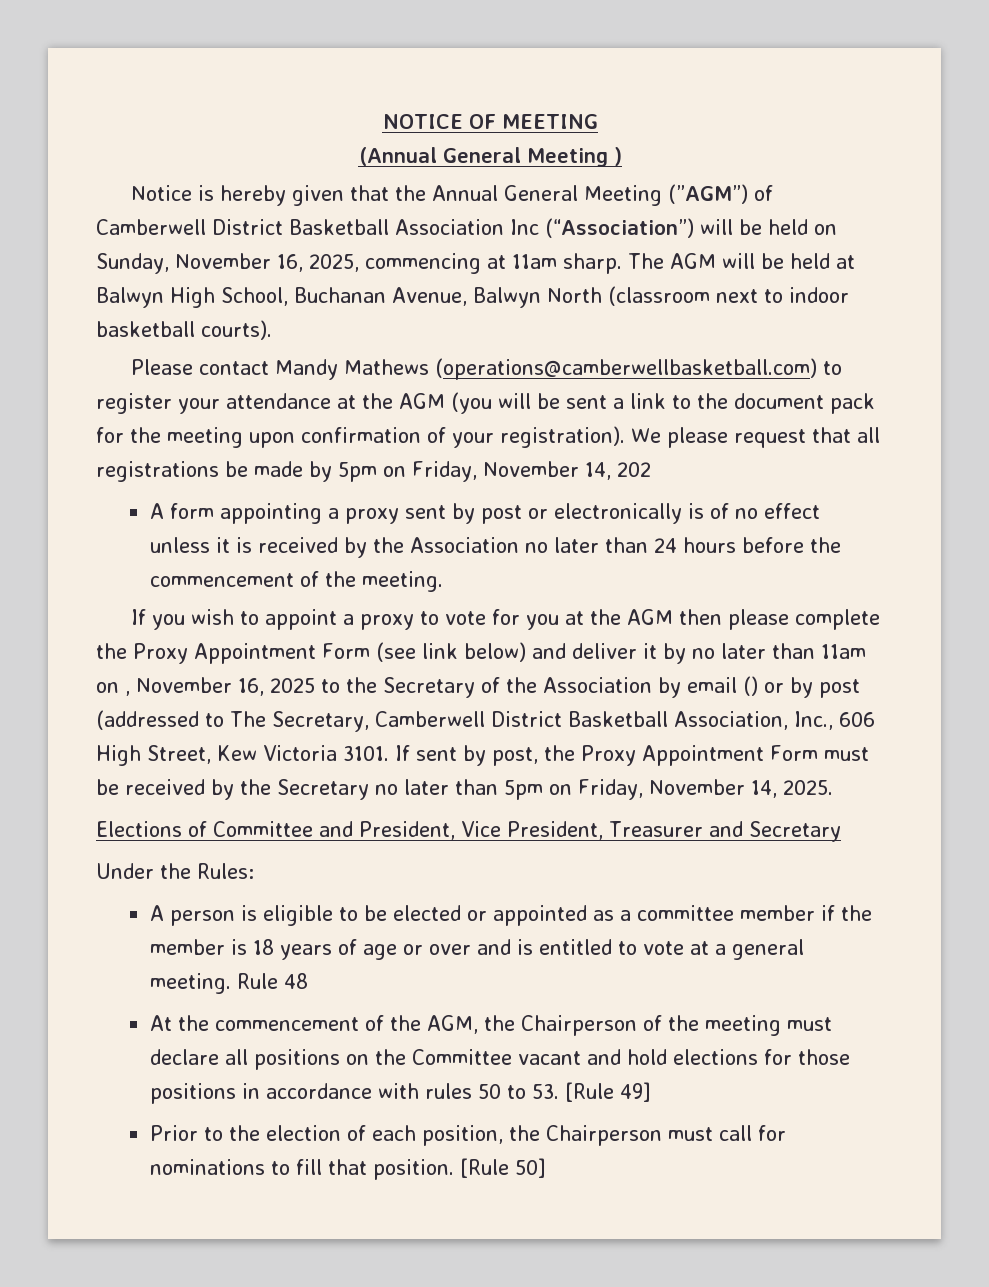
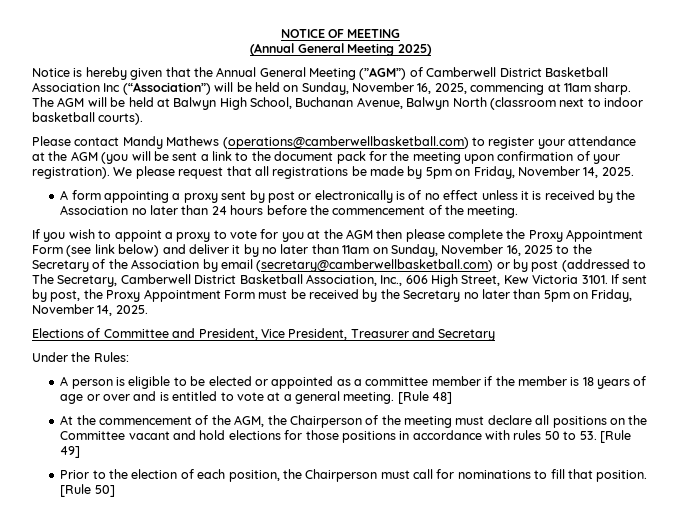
- (Annual General Meeting )
+ (Annual General Meeting 2025)
- We please request that all registrations be made by 5pm on Friday, November 14, 202
+ We please request that all registrations be made by 5pm on Friday, November 14, 2025.
- If you wish to appoint a proxy to vote for you at the AGM then please complete the Proxy Appointment Form (see link below) and deliver it by no later than 11am on , November 16, 2025 to the Secretary of the Association by email () or by post (addressed to The Secretary, Camberwell District Basketball Association, Inc., 606 High Street, Kew Victoria 3101.
+ If you wish to appoint a proxy to vote for you at the AGM then please complete the Proxy Appointment Form (see link below) and deliver it by no later than 11am on Sunday, November 16, 2025 to the Secretary of the Association by email (secretary@camberwellbasketball.com) or by post (addressed to The Secretary, Camberwell District Basketball Association, Inc., 606 High Street, Kew Victoria 3101.
- Rule 48
+ [Rule 48]

